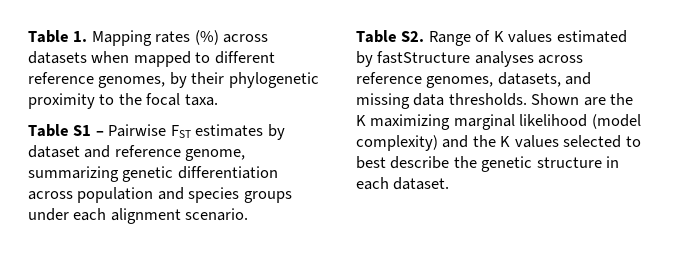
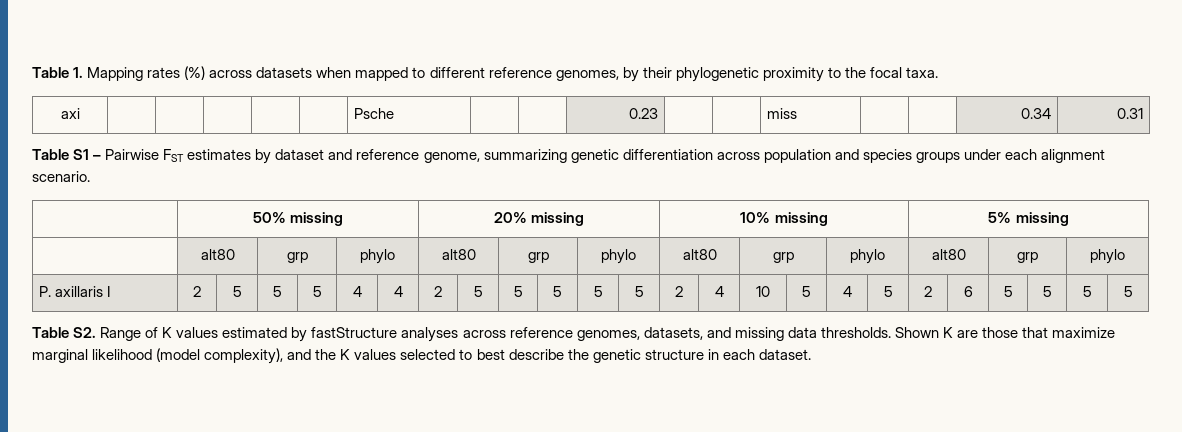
+ axi | | | | | | Psche | | | 0.23 | | | miss | | | 0.34 | 0.31
+ | 50% missing | 20% missing | 10% missing | 5% missing
+ | alt80 | grp | phylo | alt80 | grp | phylo | alt80 | grp | phylo | alt80 | grp | phylo
+ P. axillaris I | 2 | 5 | 5 | 5 | 4 | 4 | 2 | 5 | 5 | 5 | 5 | 5 | 2 | 4 | 10 | 5 | 4 | 5 | 2 | 6 | 5 | 5 | 5 | 5
- Shown are the K maximizing marginal likelihood (model complexity) and the K values selected to best describe the genetic structure in each dataset.
+ Shown K are those that maximize marginal likelihood (model complexity), and the K values selected to best describe the genetic structure in each dataset.

